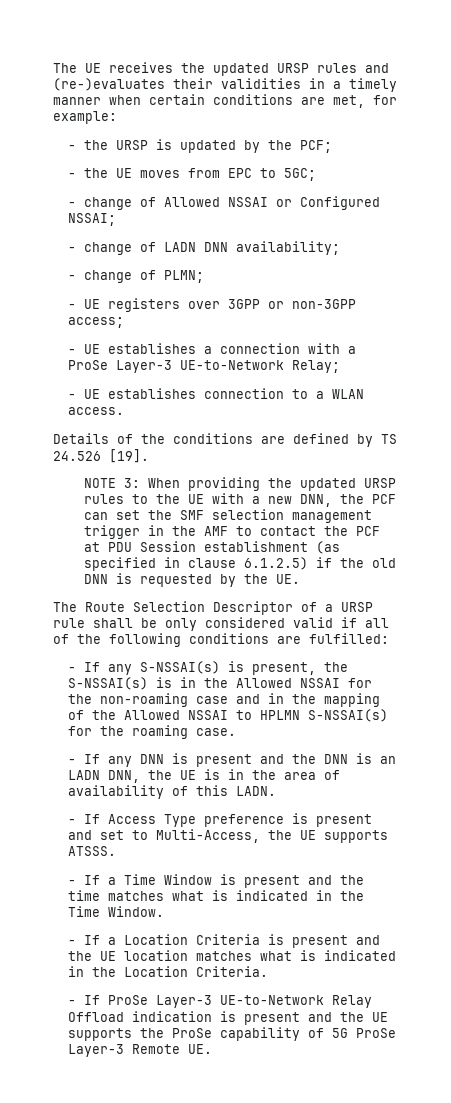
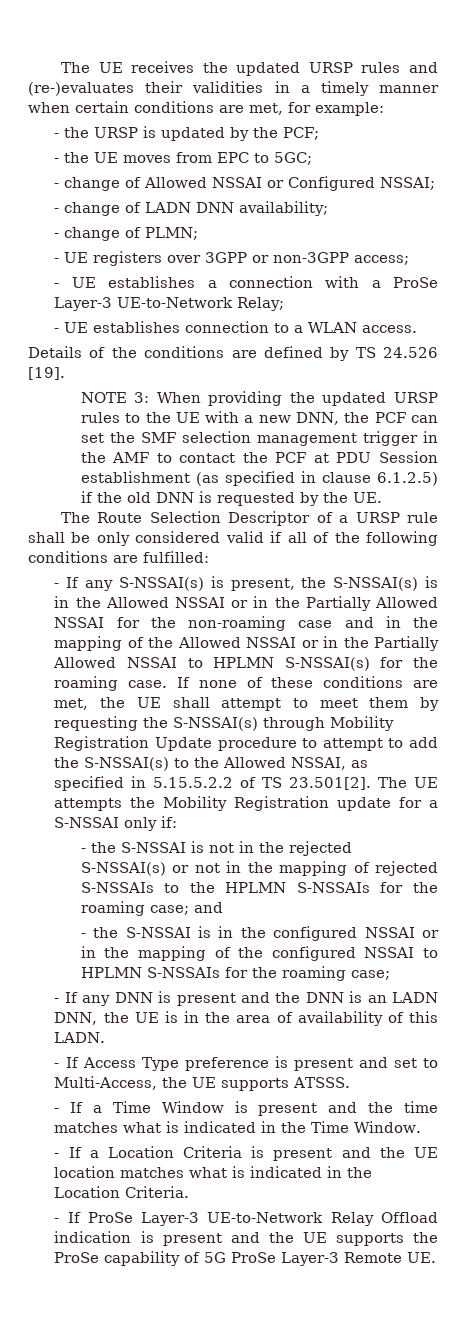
- - If any S-NSSAI(s) is present, the S-NSSAI(s) is in the Allowed NSSAI for the non-roaming case and in the mapping of the Allowed NSSAI to HPLMN S-NSSAI(s) for the roaming case.
+ - If any S-NSSAI(s) is present, the S-NSSAI(s) is in the Allowed NSSAI or in the Partially Allowed NSSAI for the non-roaming case and in the mapping of the Allowed NSSAI or in the Partially Allowed NSSAI to HPLMN S-NSSAI(s) for the roaming case. If none of these conditions are met, the UE shall attempt to meet them by requesting the S-NSSAI(s) through Mobility Registration Update procedure to attempt to add the S-NSSAI(s) to the Allowed NSSAI, as specified in 5.15.5.2.2 of TS 23.501[2]. The UE attempts the Mobility Registration update for a S-NSSAI only if:
+ - the S-NSSAI is not in the rejected S-NSSAI(s) or not in the mapping of rejected S-NSSAIs to the HPLMN S-NSSAIs for the roaming case; and
+ - the S-NSSAI is in the configured NSSAI or in the mapping of the configured NSSAI to HPLMN S-NSSAIs for the roaming case;

